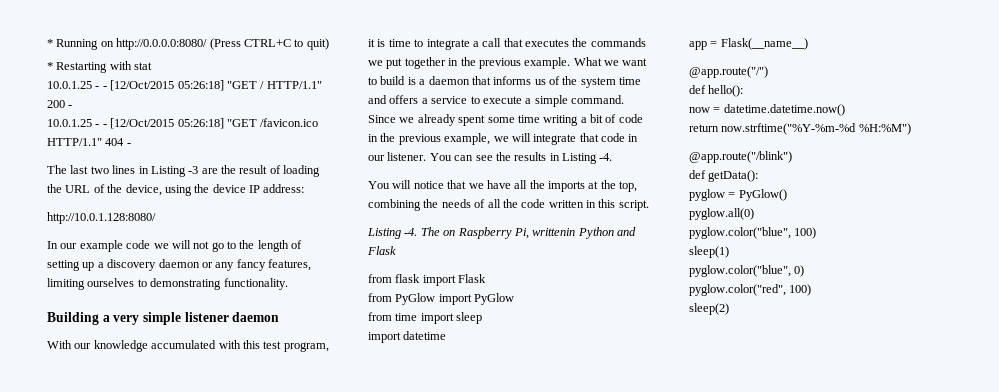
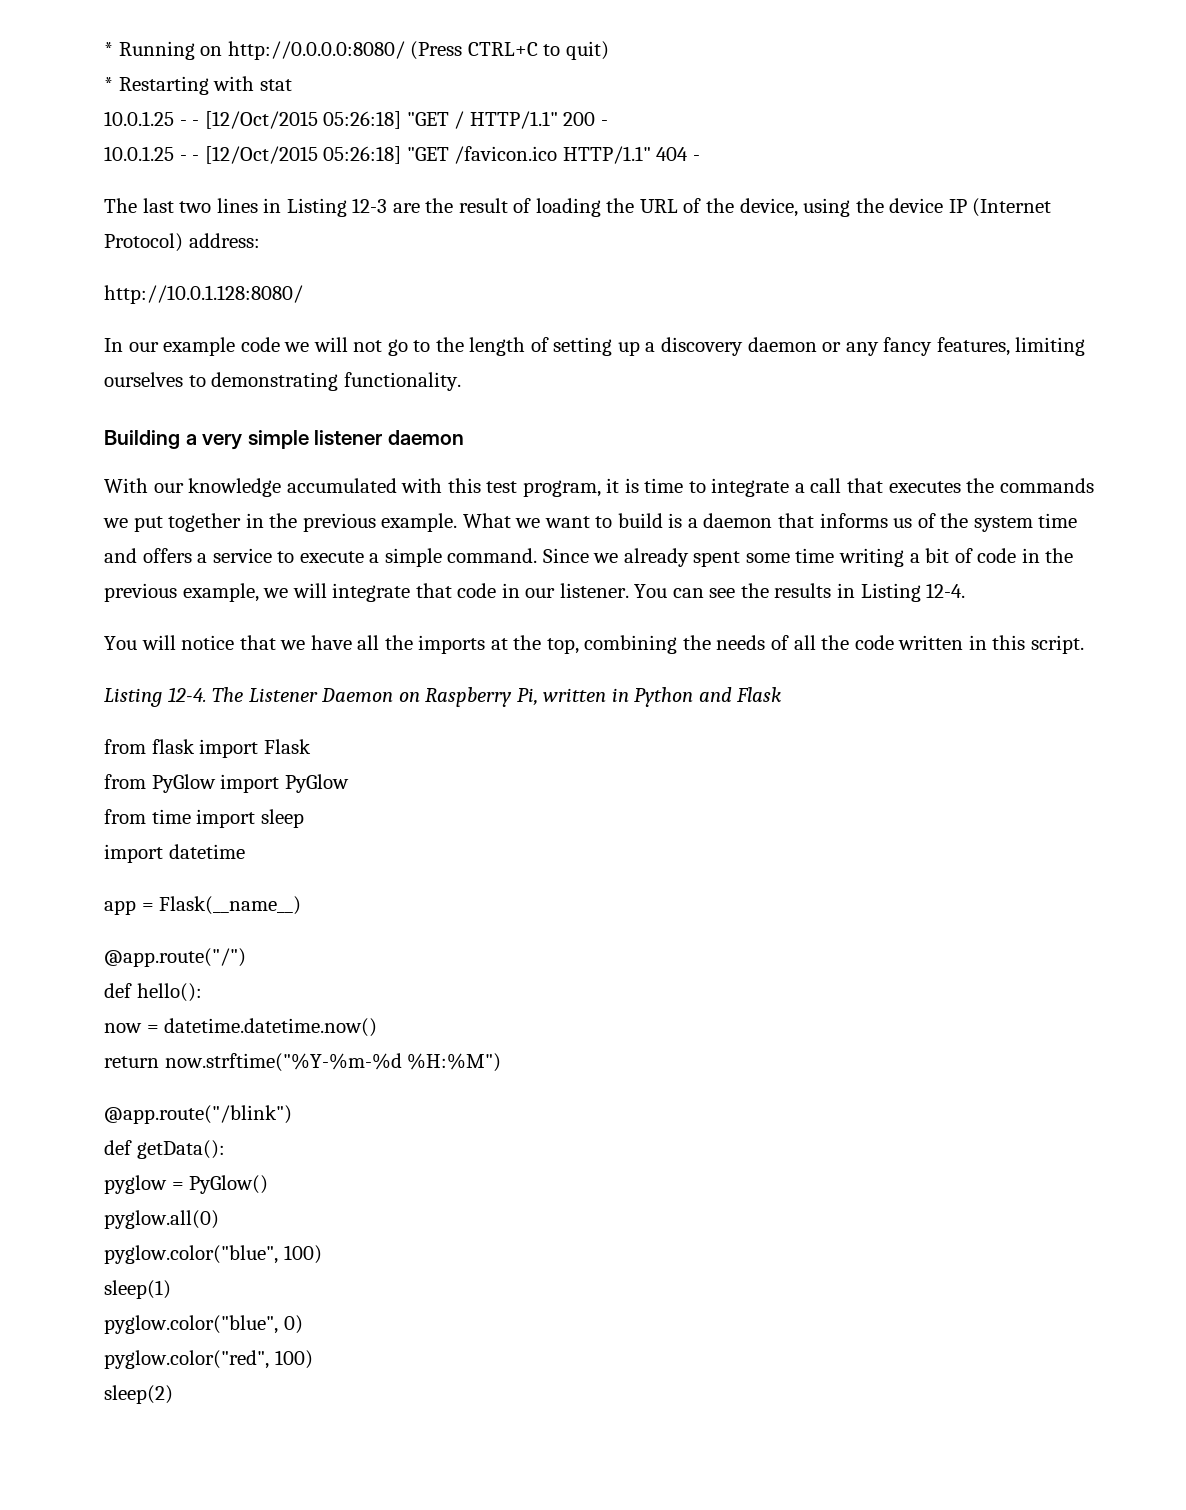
- The last two lines in Listing -3 are the result of loading the URL of the device, using the device IP address:
+ The last two lines in Listing 12-3 are the result of loading the URL of the device, using the device IP (Internet Protocol) address:
- You can see the results in Listing -4.
+ You can see the results in Listing 12-4.
- Listing -4. The on Raspberry Pi, writtenin Python and Flask
+ Listing 12-4. The Listener Daemon on Raspberry Pi, written in Python and Flask

